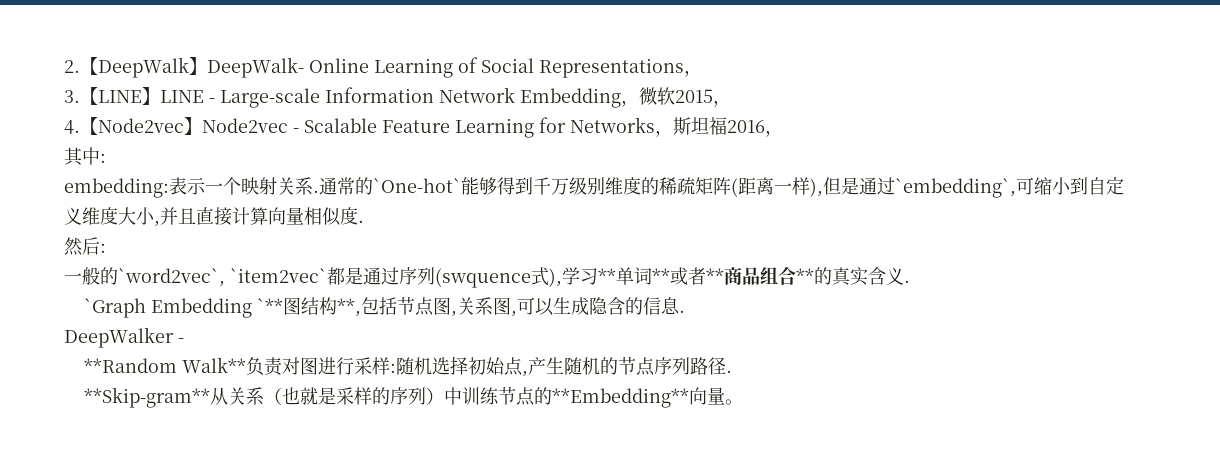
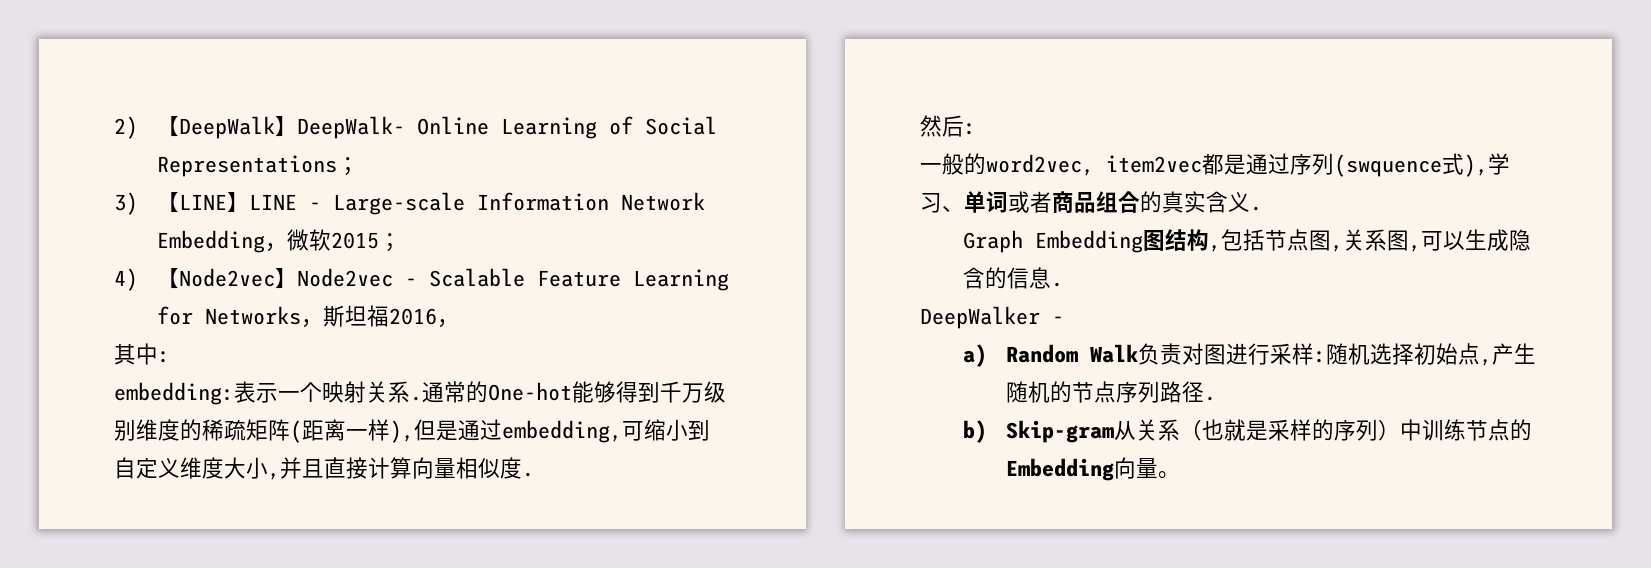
- 2.【DeepWalk】DeepWalk- Online Learning of Social Representations，
- 3.【LINE】LINE - Large-scale Information Network Embedding，微软2015，
- 4.【Node2vec】Node2vec - Scalable Feature Learning for Networks，斯坦福2016，
+ 2)【DeepWalk】DeepWalk- Online Learning of Social Representations；
+ 3)【LINE】LINE - Large-scale Information Network Embedding，微软2015；
+ 4)【Node2vec】Node2vec - Scalable Feature Learning for Networks，斯坦福2016，
- 通常的`One-hot`能够得到千万级别维度的稀疏矩阵(距离一样),但是通过`embedding`,可缩小到自定义维度大小,并且直接计算向量相似度.
+ 通常的One-hot能够得到千万级别维度的稀疏矩阵(距离一样),但是通过embedding,可缩小到自定义维度大小,并且直接计算向量相似度.
- 一般的`word2vec`, `item2vec`都是通过序列(swquence式),学习**单词**或者**商品组合**的真实含义.
+ 一般的word2vec, item2vec都是通过序列(swquence式),学习、单词或者商品组合的真实含义.
- `Graph Embedding `**图结构**,包括节点图,关系图,可以生成隐含的信息.
+ Graph Embedding图结构,包括节点图,关系图,可以生成隐含的信息.
- **Random Walk**负责对图进行采样:随机选择初始点,产生随机的节点序列路径.
+ a) Random Walk负责对图进行采样:随机选择初始点,产生随机的节点序列路径.
- **Skip-gram**从关系（也就是采样的序列）中训练节点的**Embedding**向量。
+ b) Skip-gram从关系（也就是采样的序列）中训练节点的Embedding向量。

